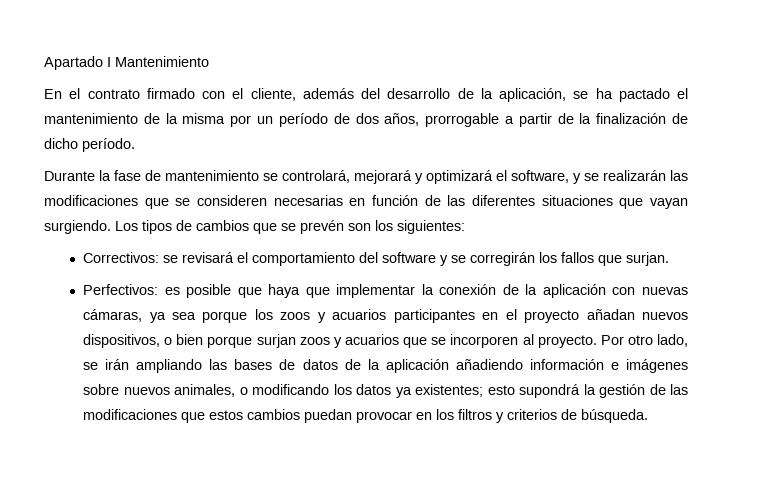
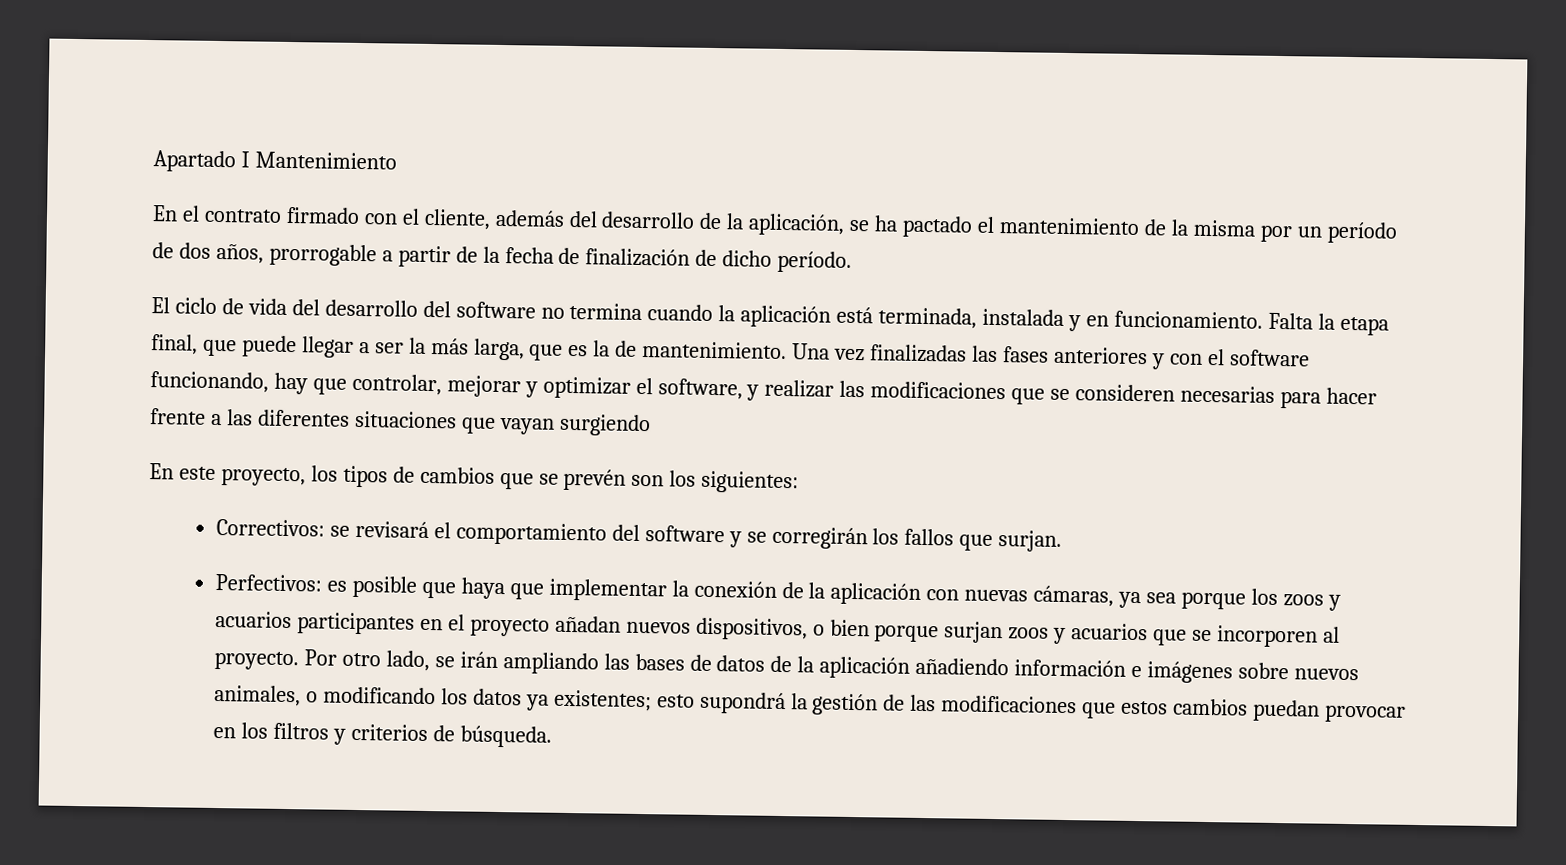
- En el contrato firmado con el cliente, además del desarrollo de la aplicación, se ha pactado el mantenimiento de la misma por un período de dos años, prorrogable a partir de la finalización de dicho período.
+ En el contrato firmado con el cliente, además del desarrollo de la aplicación, se ha pactado el mantenimiento de la misma por un período de dos años, prorrogable a partir de la fecha de finalización de dicho período.
- Durante la fase de mantenimiento se controlará, mejorará y optimizará el software, y se realizarán las modificaciones que se consideren necesarias en función de las diferentes situaciones que vayan surgiendo. Los tipos de cambios que se prevén son los siguientes:
+ El ciclo de vida del desarrollo del software no termina cuando la aplicación está terminada, instalada y en funcionamiento. Falta la etapa final, que puede llegar a ser la más larga, que es la de mantenimiento. Una vez finalizadas las fases anteriores y con el software funcionando, hay que controlar, mejorar y optimizar el software, y realizar las modificaciones que se consideren necesarias para hacer frente a las diferentes situaciones que vayan surgiendo
+ En este proyecto, los tipos de cambios que se prevén son los siguientes:

